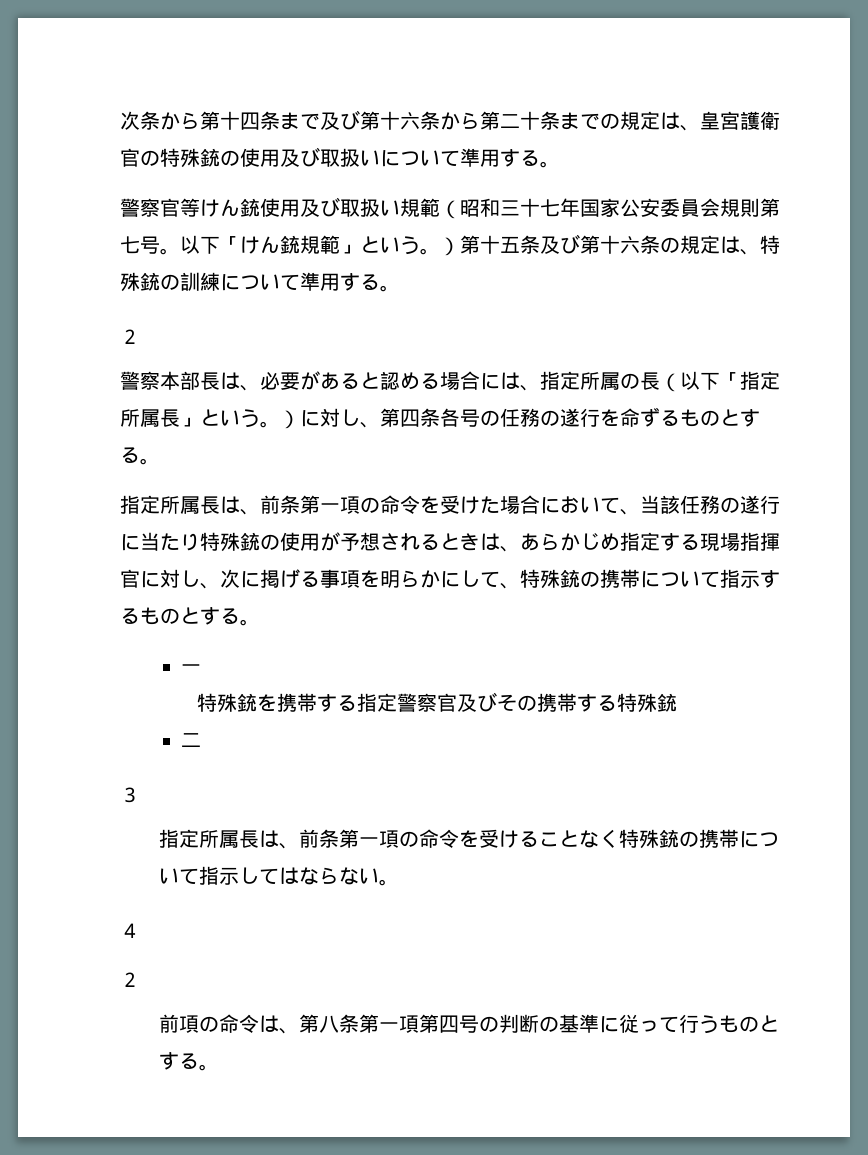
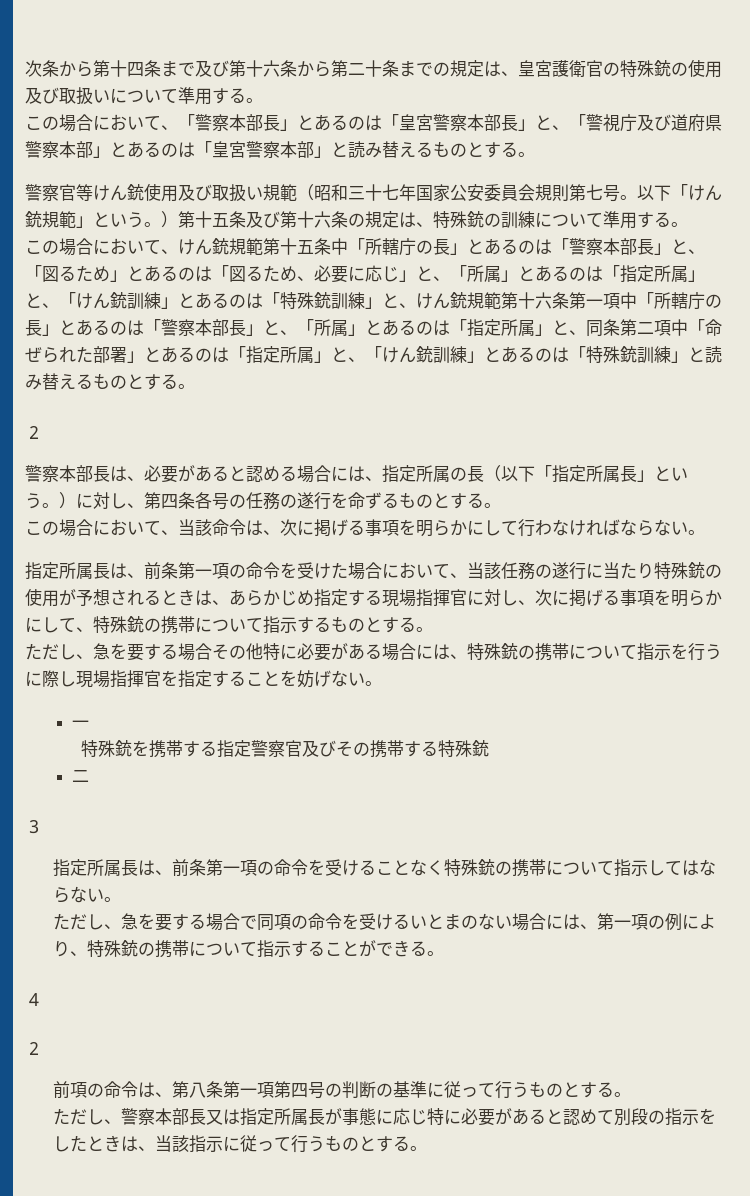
+ この場合において、「警察本部長」とあるのは「皇宮警察本部長」と、「警視庁及び道府県警察本部」とあるのは「皇宮警察本部」と読み替えるものとする。
+ この場合において、けん銃規範第十五条中「所轄庁の長」とあるのは「警察本部長」と、「図るため」とあるのは「図るため、必要に応じ」と、「所属」とあるのは「指定所属」と、「けん銃訓練」とあるのは「特殊銃訓練」と、けん銃規範第十六条第一項中「所轄庁の長」とあるのは「警察本部長」と、「所属」とあるのは「指定所属」と、同条第二項中「命ぜられた部署」とあるのは「指定所属」と、「けん銃訓練」とあるのは「特殊銃訓練」と読み替えるものとする。
+ この場合において、当該命令は、次に掲げる事項を明らかにして行わなければならない。
+ ただし、急を要する場合その他特に必要がある場合には、特殊銃の携帯について指示を行うに際し現場指揮官を指定することを妨げない。
+ ただし、急を要する場合で同項の命令を受けるいとまのない場合には、第一項の例により、特殊銃の携帯について指示することができる。
+ ただし、警察本部長又は指定所属長が事態に応じ特に必要があると認めて別段の指示をしたときは、当該指示に従って行うものとする。

